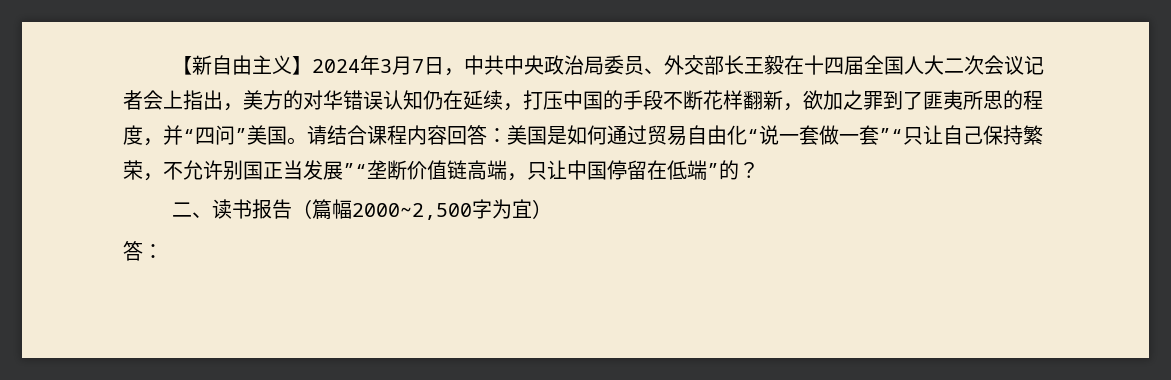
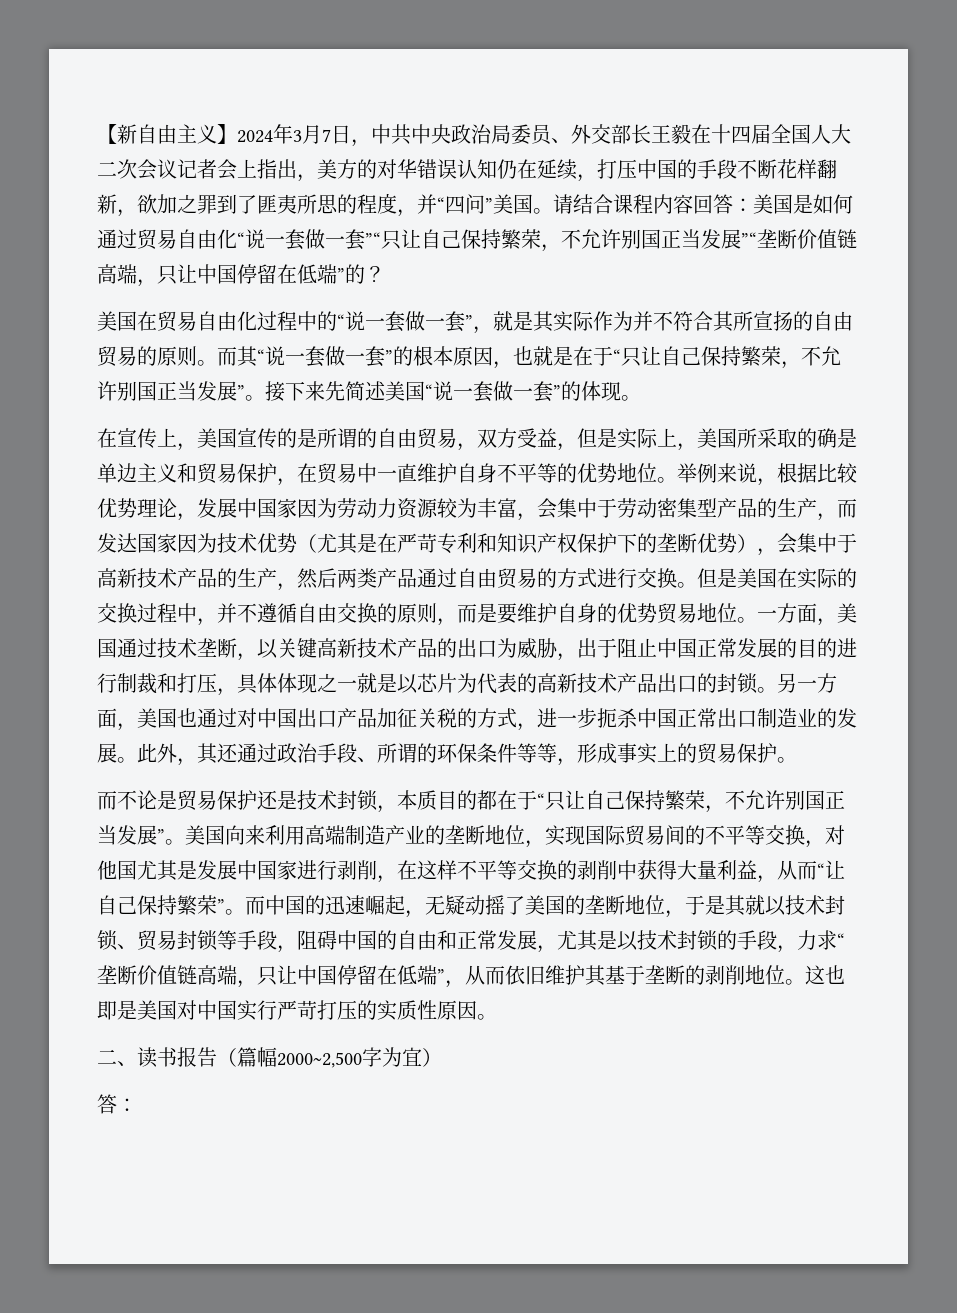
+ 美国在贸易自由化过程中的“说一套做一套”，就是其实际作为并不符合其所宣扬的自由贸易的原则。而其“说一套做一套”的根本原因，也就是在于“只让自己保持繁荣，不允许别国正当发展”。接下来先简述美国“说一套做一套”的体现。
+ 在宣传上，美国宣传的是所谓的自由贸易，双方受益，但是实际上，美国所采取的确是单边主义和贸易保护，在贸易中一直维护自身不平等的优势地位。举例来说，根据比较优势理论，发展中国家因为劳动力资源较为丰富，会集中于劳动密集型产品的生产，而发达国家因为技术优势（尤其是在严苛专利和知识产权保护下的垄断优势），会集中于高新技术产品的生产，然后两类产品通过自由贸易的方式进行交换。但是美国在实际的交换过程中，并不遵循自由交换的原则，而是要维护自身的优势贸易地位。一方面，美国通过技术垄断，以关键高新技术产品的出口为威胁，出于阻止中国正常发展的目的进行制裁和打压，具体体现之一就是以芯片为代表的高新技术产品出口的封锁。另一方面，美国也通过对中国出口产品加征关税的方式，进一步扼杀中国正常出口制造业的发展。此外，其还通过政治手段、所谓的环保条件等等，形成事实上的贸易保护。
+ 而不论是贸易保护还是技术封锁，本质目的都在于“只让自己保持繁荣，不允许别国正当发展”。美国向来利用高端制造产业的垄断地位，实现国际贸易间的不平等交换，对他国尤其是发展中国家进行剥削，在这样不平等交换的剥削中获得大量利益，从而“让自己保持繁荣”。而中国的迅速崛起，无疑动摇了美国的垄断地位，于是其就以技术封锁、贸易封锁等手段，阻碍中国的自由和正常发展，尤其是以技术封锁的手段，力求“垄断价值链高端，只让中国停留在低端”，从而依旧维护其基于垄断的剥削地位。这也即是美国对中国实行严苛打压的实质性原因。

